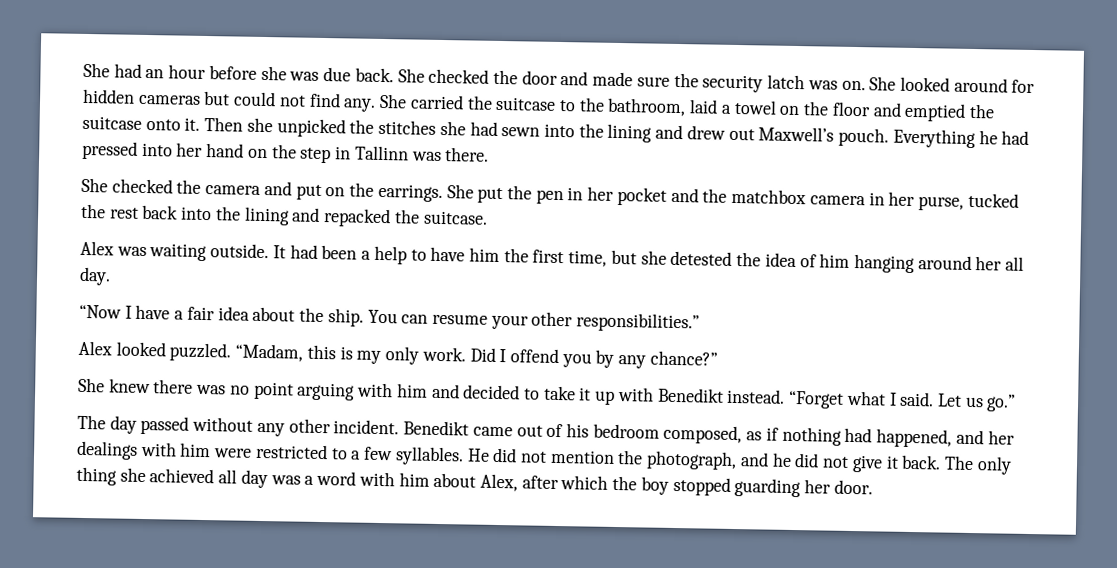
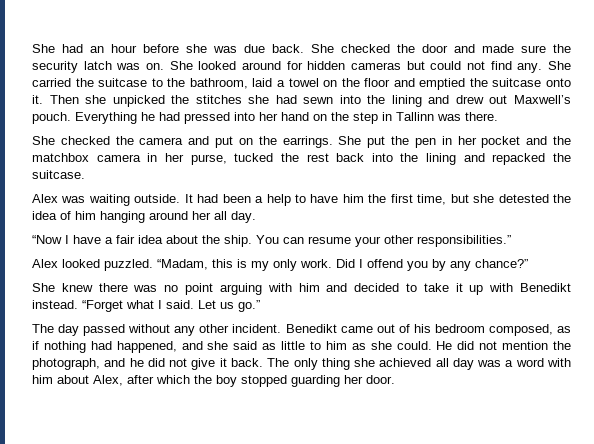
- Benedikt came out of his bedroom composed, as if nothing had happened, and her dealings with him were restricted to a few syllables.
+ Benedikt came out of his bedroom composed, as if nothing had happened, and she said as little to him as she could.

